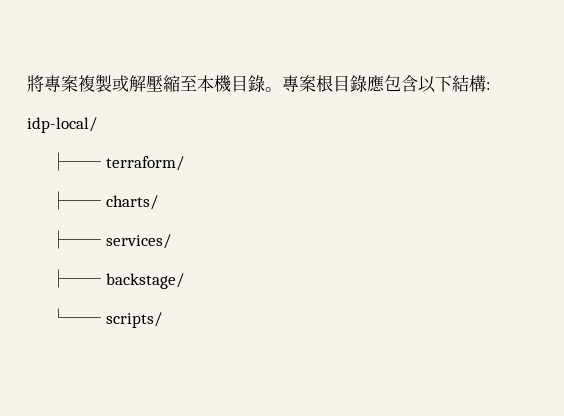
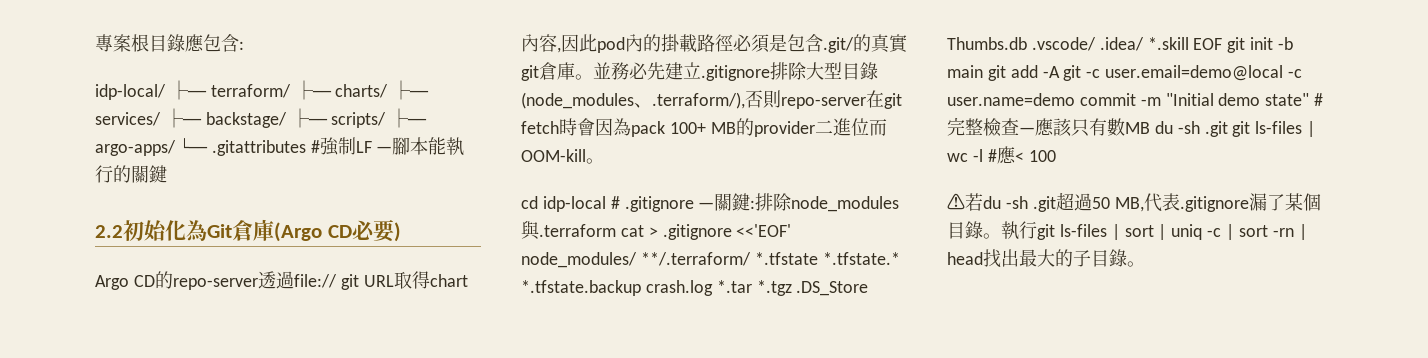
- 將專案複製或解壓縮至本機目錄。專案根目錄應包含以下結構:
+ 專案根目錄應包含:
- idp-local/
- ├── terraform/
- ├── charts/
- ├── services/
- ├── backstage/
- └── scripts/
+ idp-local/ ├── terraform/ ├── charts/ ├── services/ ├── backstage/ ├── scripts/ ├── argo-apps/ └── .gitattributes #強制LF —腳本能執行的關鍵
+ 2.2初始化為Git倉庫(Argo CD必要)
+ Argo CD的repo-server透過file:// git URL取得chart內容,因此pod內的掛載路徑必須是包含.git/的真實git倉庫。並務必先建立.gitignore排除大型目錄(node_modules、.terraform/),否則repo-server在git fetch時會因為pack 100+ MB的provider二進位而OOM-kill。
+ cd idp-local # .gitignore —關鍵:排除node_modules與.terraform cat > .gitignore <<'EOF' node_modules/ **/.terraform/ *.tfstate *.tfstate.* *.tfstate.backup crash.log *.tar *.tgz .DS_Store Thumbs.db .vscode/ .idea/ *.skill EOF git init -b main git add -A git -c user.email=demo@local -c user.name=demo commit -m "Initial demo state" #完整檢查—應該只有數MB du -sh .git git ls-files | wc -l #應< 100
+ ⚠若du -sh .git超過50 MB,代表.gitignore漏了某個目錄。執行git ls-files | sort | uniq -c | sort -rn | head找出最大的子目錄。

